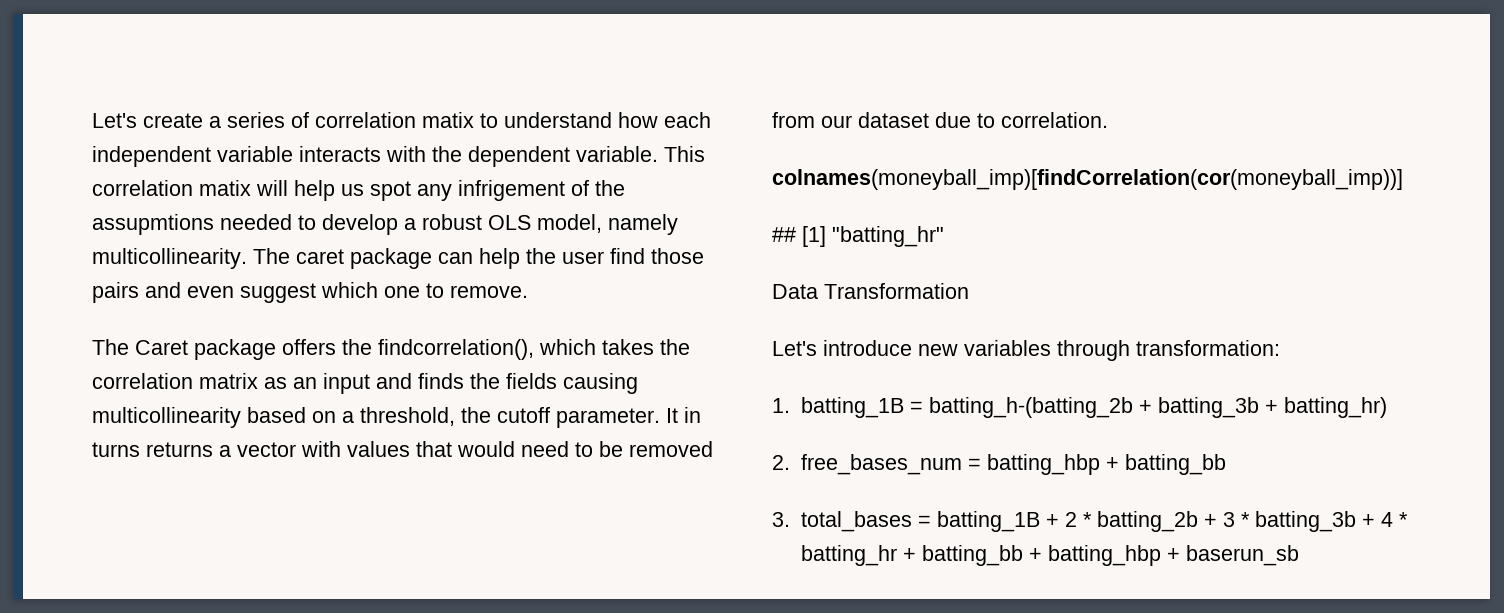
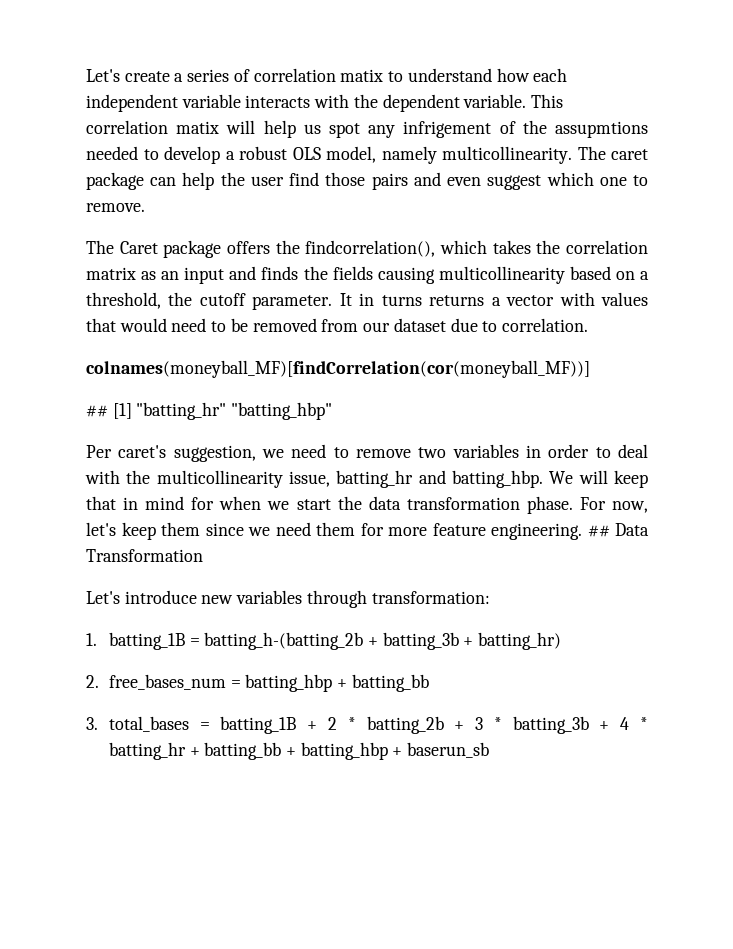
- colnames(moneyball_imp)[findCorrelation(cor(moneyball_imp))]
+ colnames(moneyball_MF)[findCorrelation(cor(moneyball_MF))]
- ## [1] "batting_hr"
- Data Transformation
+ ## [1] "batting_hr" "batting_hbp"
+ Per caret's suggestion, we need to remove two variables in order to deal with the multicollinearity issue, batting_hr and batting_hbp. We will keep that in mind for when we start the data transformation phase. For now, let's keep them since we need them for more feature engineering. ## Data Transformation

